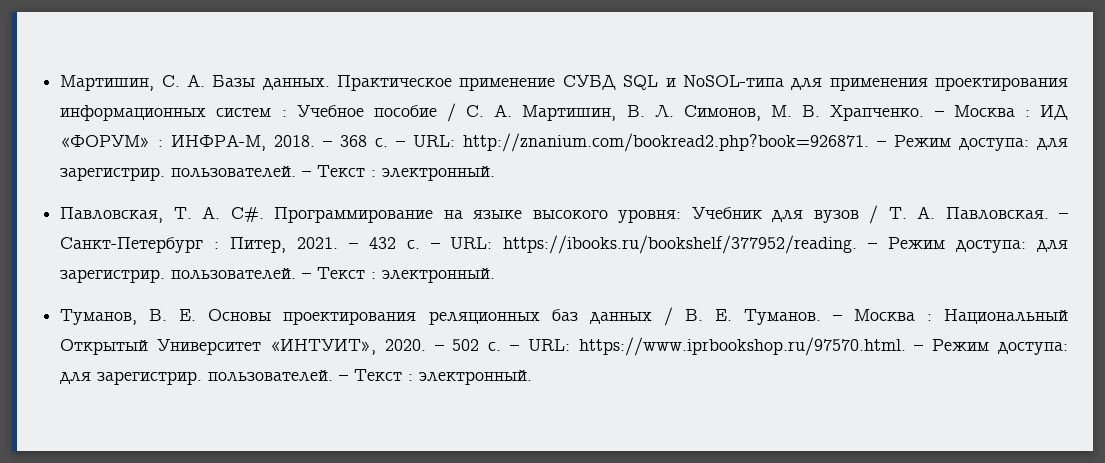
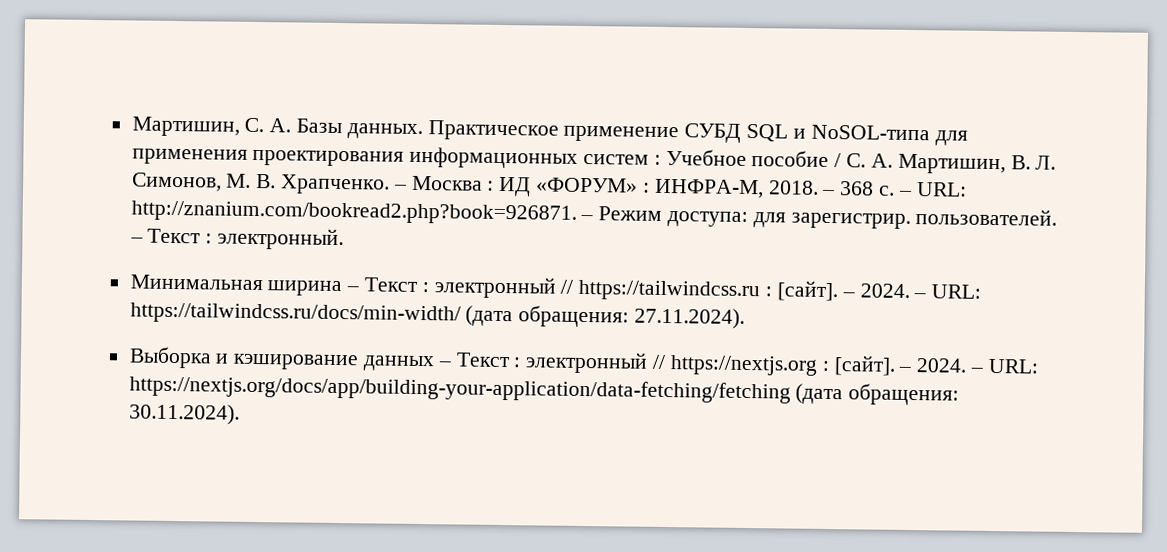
- Павловская, Т. А. C#. Программирование на языке высокого уровня: Учебник для вузов / Т. А. Павловская. – Санкт-Петербург : Питер, 2021. – 432 с. – URL: https://ibooks.ru/bookshelf/377952/reading. – Режим доступа: для зарегистрир. пользователей. – Текст : электронный.
- Туманов, В. Е. Основы проектирования реляционных баз данных / В. Е. Туманов. – Москва : Национальный Открытый Университет «ИНТУИТ», 2020. – 502 с. – URL: https://www.iprbookshop.ru/97570.html. – Режим доступа: для зарегистрир. пользователей. – Текст : электронный.
+ Минимальная ширина – Текст : электронный // https://tailwindcss.ru : [сайт]. – 2024. – URL: https://tailwindcss.ru/docs/min-width/ (дата обращения: 27.11.2024).
+ Выборка и кэширование данных – Текст : электронный // https://nextjs.org : [сайт]. – 2024. – URL: https://nextjs.org/docs/app/building-your-application/data-fetching/fetching (дата обращения: 30.11.2024).

